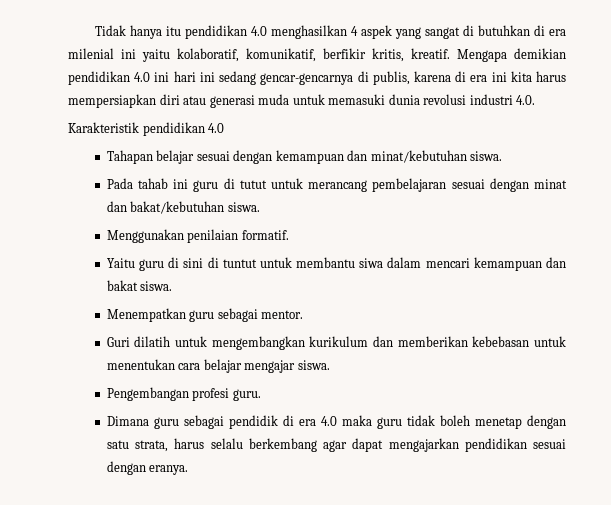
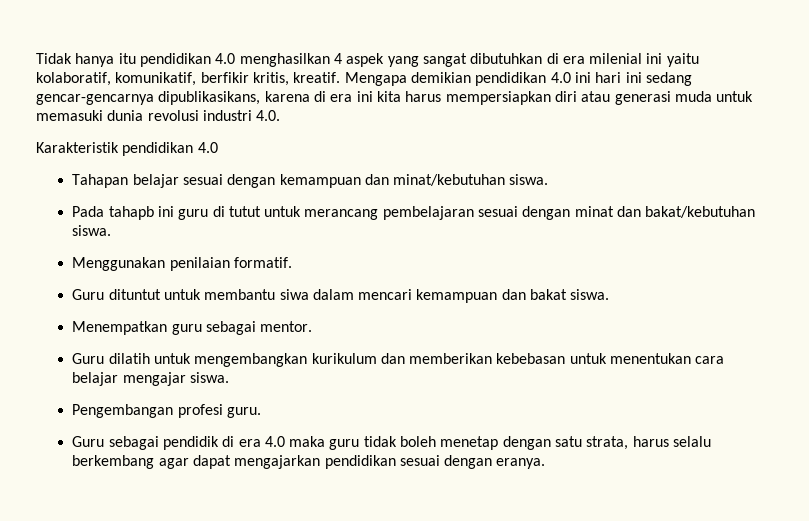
- Tidak hanya itu pendidikan 4.0 menghasilkan 4 aspek yang sangat di butuhkan di era milenial ini yaitu kolaboratif, komunikatif, berfikir kritis, kreatif.
+ Tidak hanya itu pendidikan 4.0 menghasilkan 4 aspek yang sangat dibutuhkan di era milenial ini yaitu kolaboratif, komunikatif, berfikir kritis, kreatif.
- Mengapa demikian pendidikan 4.0 ini hari ini sedang gencar-gencarnya di publis, karena di era ini kita harus mempersiapkan diri atau generasi muda untuk memasuki dunia revolusi industri 4.0.
+ Mengapa demikian pendidikan 4.0 ini hari ini sedang gencar-gencarnya dipublikasikans, karena di era ini kita harus mempersiapkan diri atau generasi muda untuk memasuki dunia revolusi industri 4.0.
- Pada tahab ini guru di tutut untuk merancang pembelajaran sesuai dengan minat dan bakat/kebutuhan siswa.
+ Pada tahapb ini guru di tutut untuk merancang pembelajaran sesuai dengan minat dan bakat/kebutuhan siswa.
- Yaitu guru di sini di tuntut untuk membantu siwa dalam mencari kemampuan dan bakat siswa.
+ Guru dituntut untuk membantu siwa dalam mencari kemampuan dan bakat siswa.
- Guri dilatih untuk mengembangkan kurikulum dan memberikan kebebasan untuk menentukan cara belajar mengajar siswa.
+ Guru dilatih untuk mengembangkan kurikulum dan memberikan kebebasan untuk menentukan cara belajar mengajar siswa.
- Dimana guru sebagai pendidik di era 4.0 maka guru tidak boleh menetap dengan satu strata, harus selalu berkembang agar dapat mengajarkan pendidikan sesuai dengan eranya.
+ Guru sebagai pendidik di era 4.0 maka guru tidak boleh menetap dengan satu strata, harus selalu berkembang agar dapat mengajarkan pendidikan sesuai dengan eranya.

